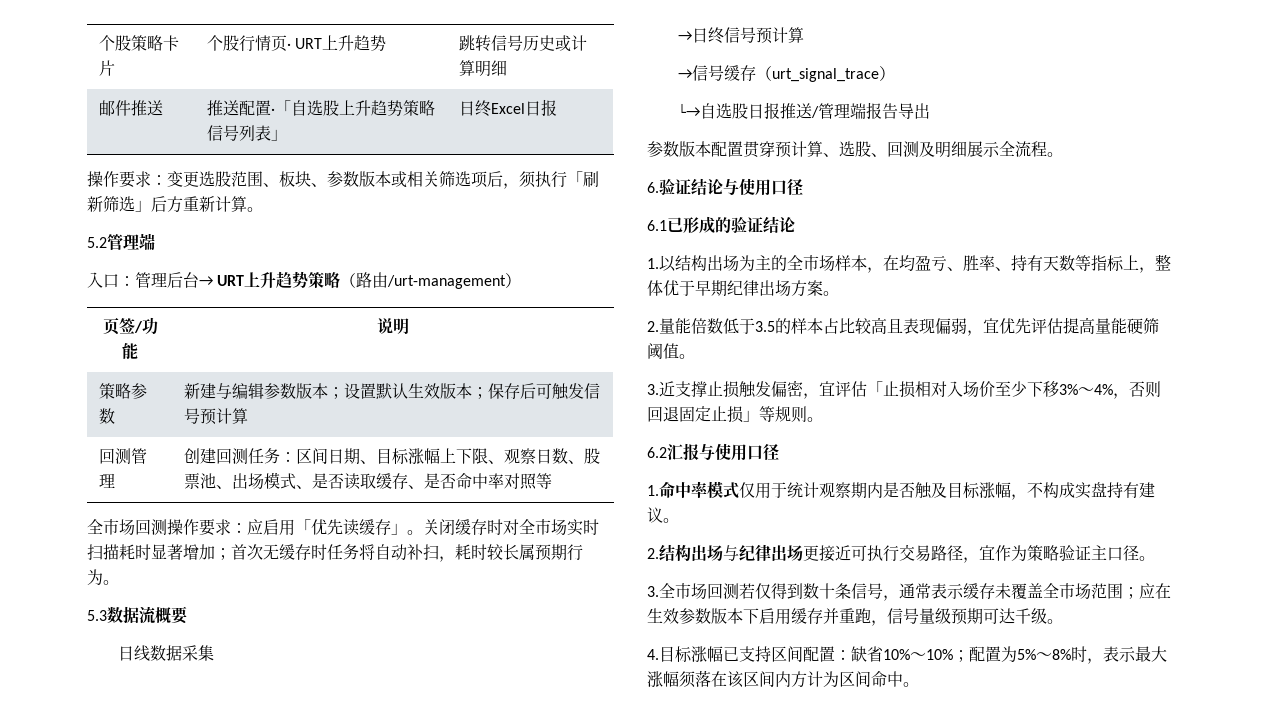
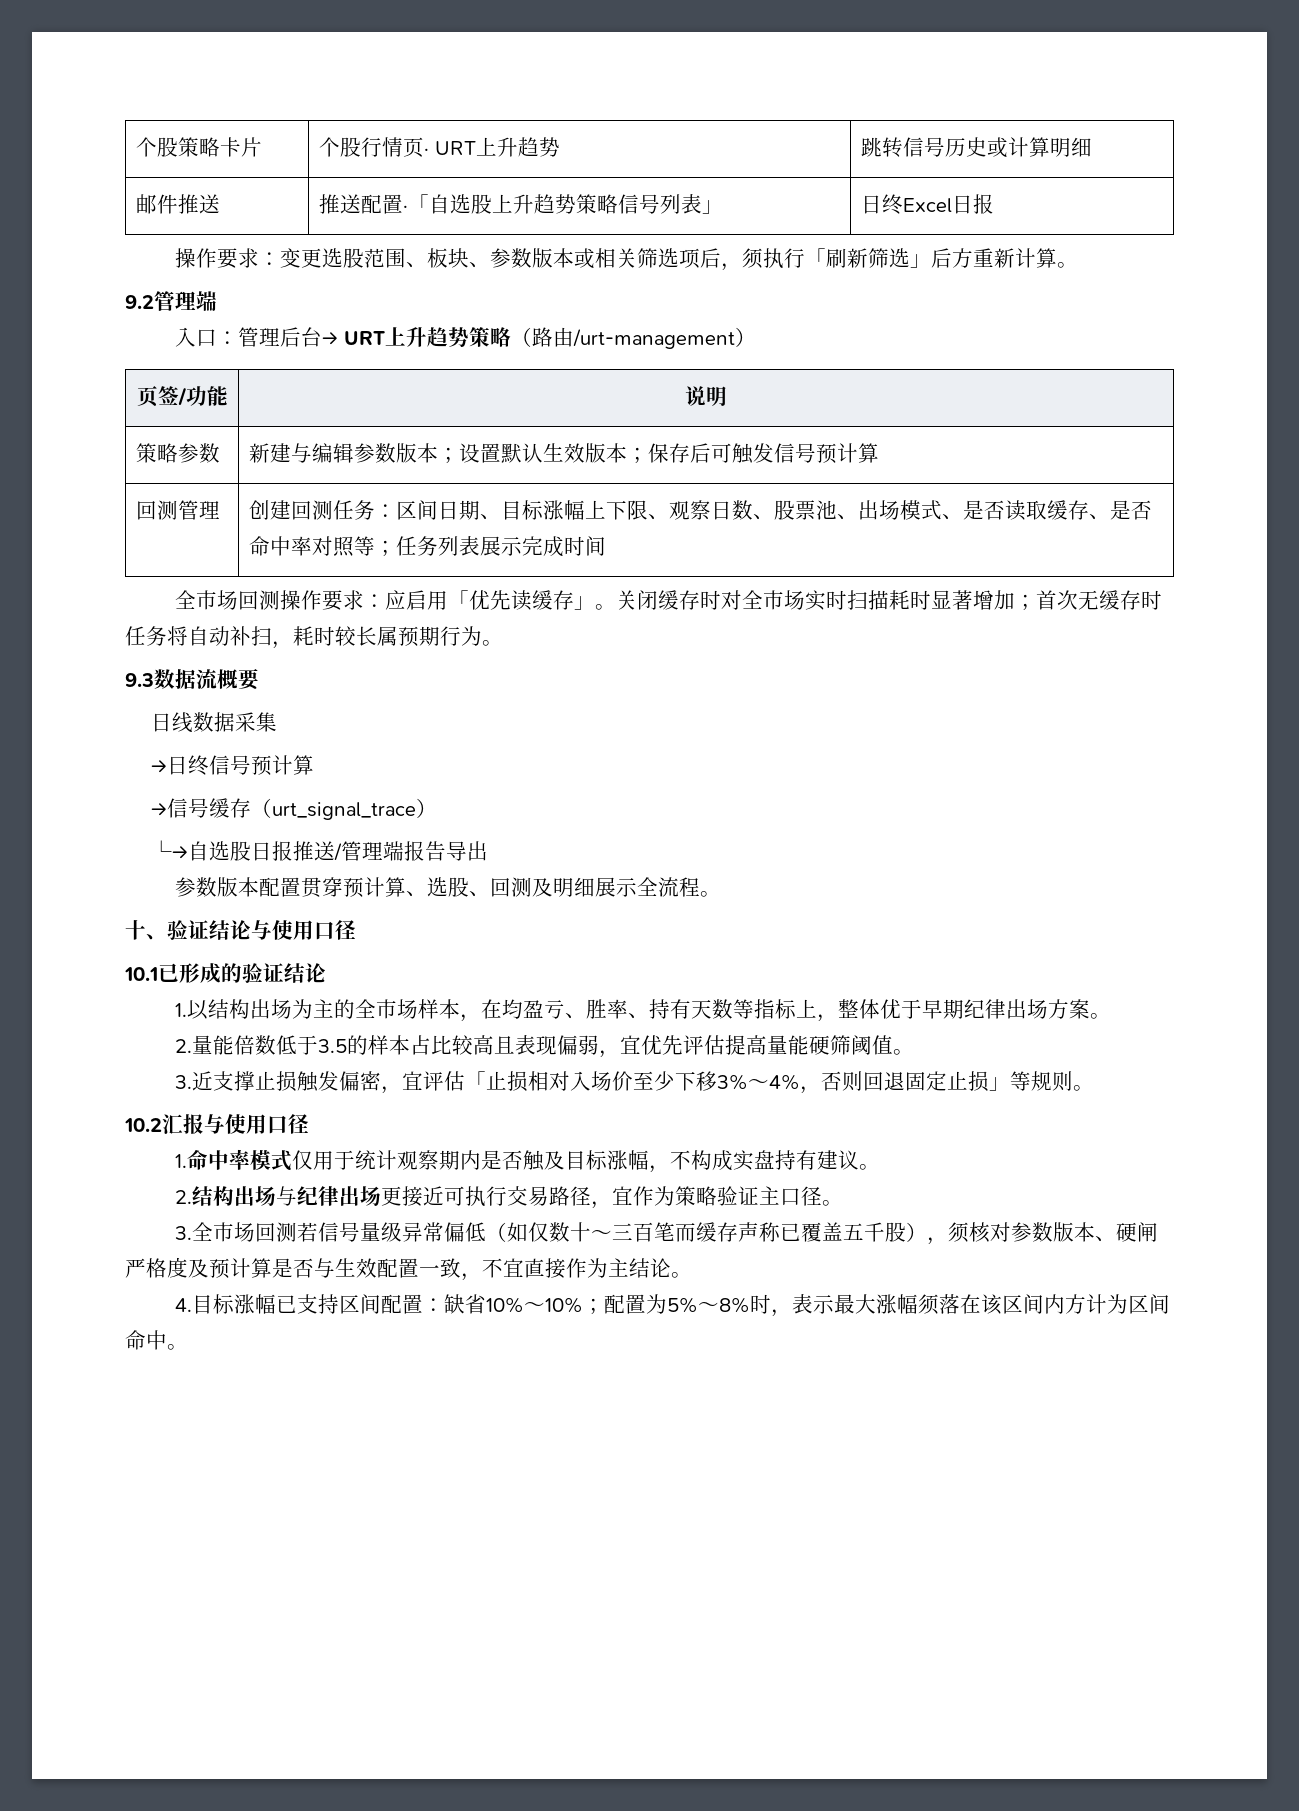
- 5.2管理端
+ 9.2管理端
- 回测管理 | 创建回测任务：区间日期、目标涨幅上下限、观察日数、股票池、出场模式、是否读取缓存、是否命中率对照等
+ 回测管理 | 创建回测任务：区间日期、目标涨幅上下限、观察日数、股票池、出场模式、是否读取缓存、是否命中率对照等；任务列表展示完成时间
- 5.3数据流概要
+ 9.3数据流概要
- 6.验证结论与使用口径
+ 十、验证结论与使用口径
- 6.1已形成的验证结论
+ 10.1已形成的验证结论
- 6.2汇报与使用口径
+ 10.2汇报与使用口径
- 3.全市场回测若仅得到数十条信号，通常表示缓存未覆盖全市场范围；应在生效参数版本下启用缓存并重跑，信号量级预期可达千级。
+ 3.全市场回测若信号量级异常偏低（如仅数十～三百笔而缓存声称已覆盖五千股），须核对参数版本、硬闸严格度及预计算是否与生效配置一致，不宜直接作为主结论。

